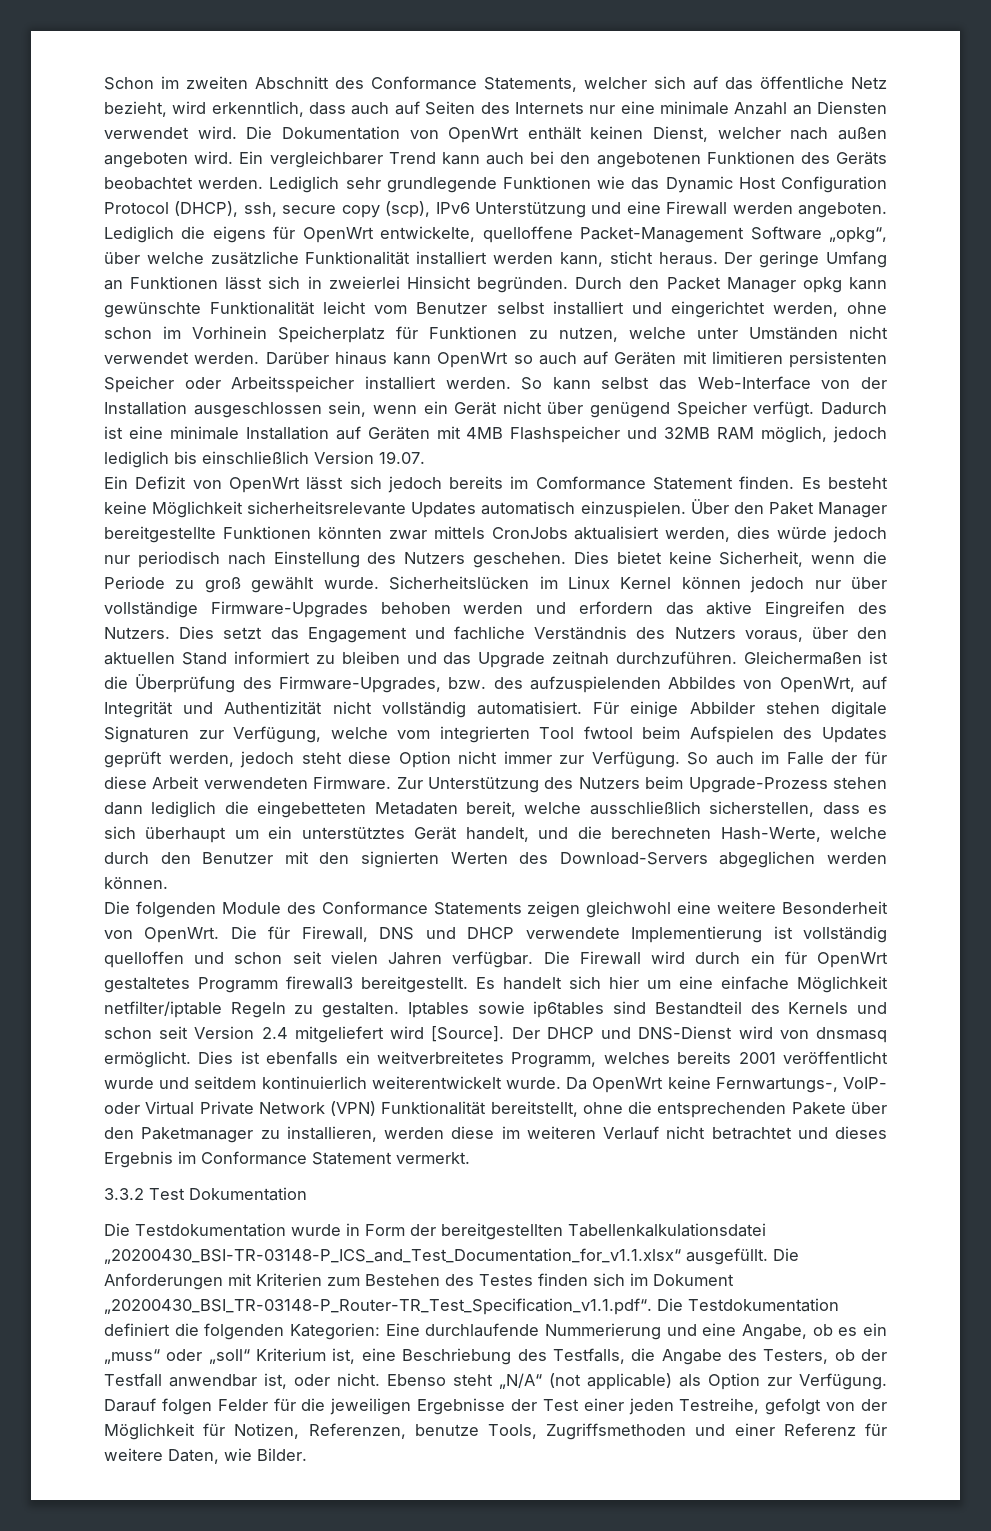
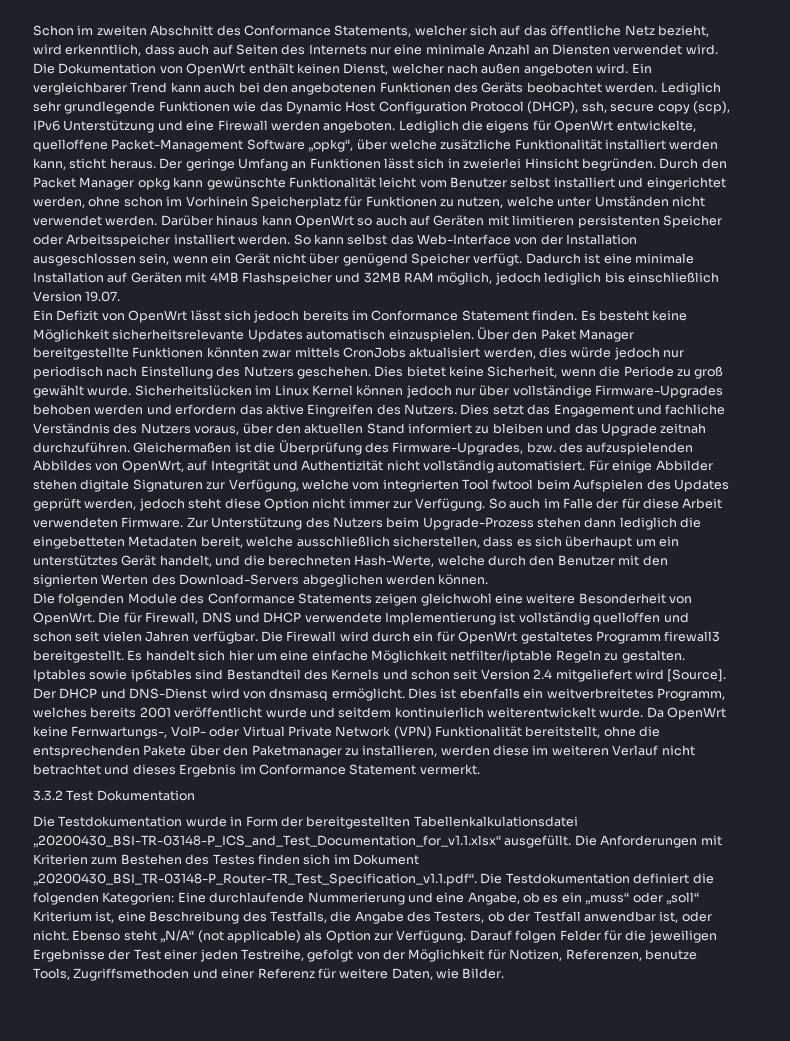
- Ein Defizit von OpenWrt lässt sich jedoch bereits im Comformance Statement finden.
+ Ein Defizit von OpenWrt lässt sich jedoch bereits im Conformance Statement finden.
- Die Anforderungen mit Kriterien zum Bestehen des Testes finden sich im Dokument „20200430_BSI_TR-03148-P_Router-TR_Test_Specification_v1.1.pdf“. Die Testdokumentation definiert die folgenden Kategorien: Eine durchlaufende Nummerierung und eine Angabe, ob es ein „muss“ oder „soll“ Kriterium ist, eine Beschriebung des Testfalls, die Angabe des Testers, ob der Testfall anwendbar ist, oder nicht.
+ Die Anforderungen mit Kriterien zum Bestehen des Testes finden sich im Dokument „20200430_BSI_TR-03148-P_Router-TR_Test_Specification_v1.1.pdf“. Die Testdokumentation definiert die folgenden Kategorien: Eine durchlaufende Nummerierung und eine Angabe, ob es ein „muss“ oder „soll“ Kriterium ist, eine Beschreibung des Testfalls, die Angabe des Testers, ob der Testfall anwendbar ist, oder nicht.

